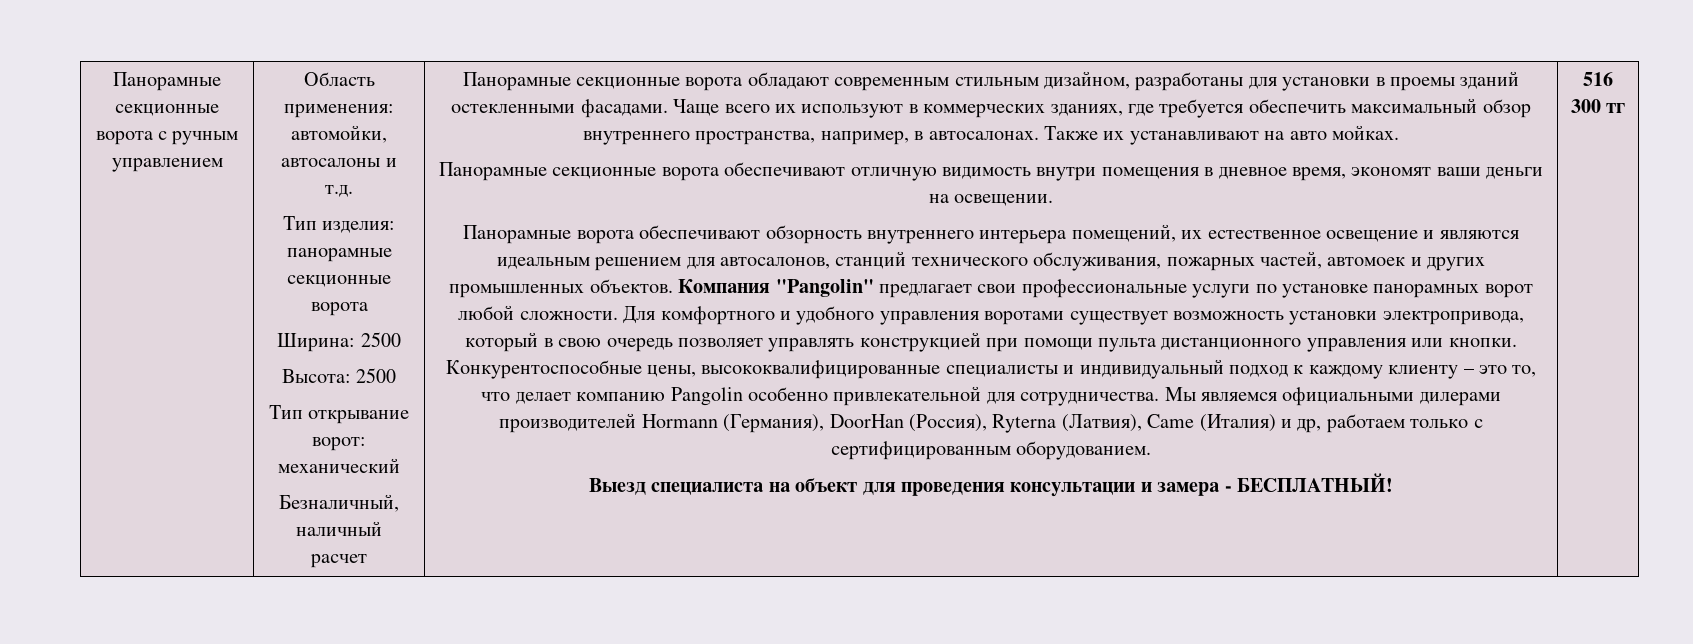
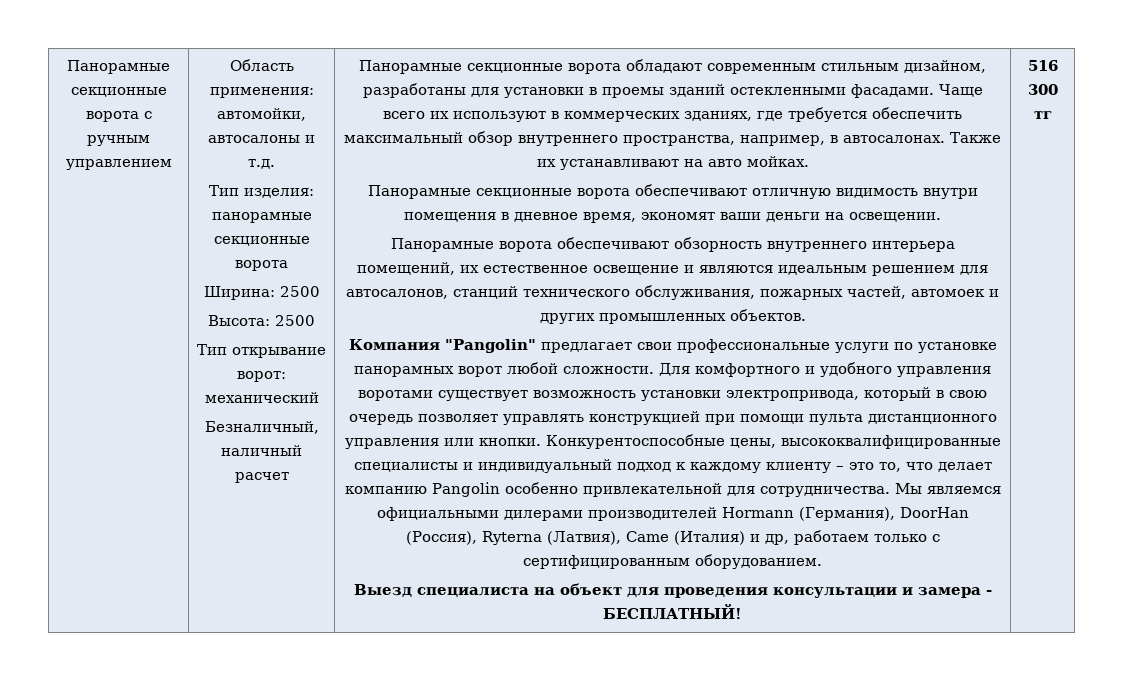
- Панорамные ворота обеспечивают обзорность внутреннего интерьера помещений, их естественное освещение и являются идеальным решением для автосалонов, станций технического обслуживания, пожарных частей, автомоек и других промышленных объектов. Компания "Pangolin" предлагает свои профессиональные услуги по установке панорамных ворот любой сложности.
+ Панорамные ворота обеспечивают обзорность внутреннего интерьера помещений, их естественное освещение и являются идеальным решением для автосалонов, станций технического обслуживания, пожарных частей, автомоек и других промышленных объектов.
+ Компания "Pangolin" предлагает свои профессиональные услуги по установке панорамных ворот любой сложности.

